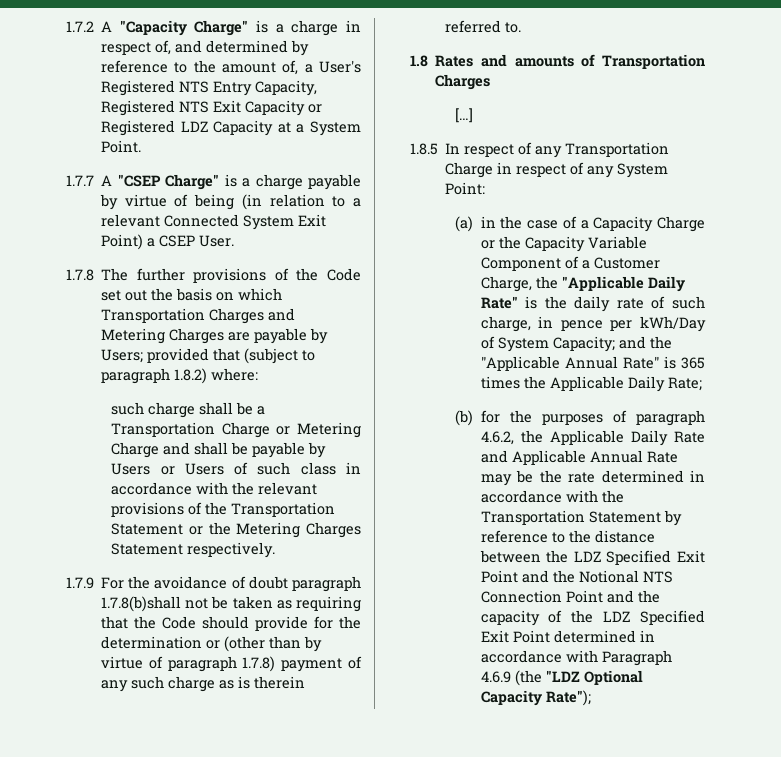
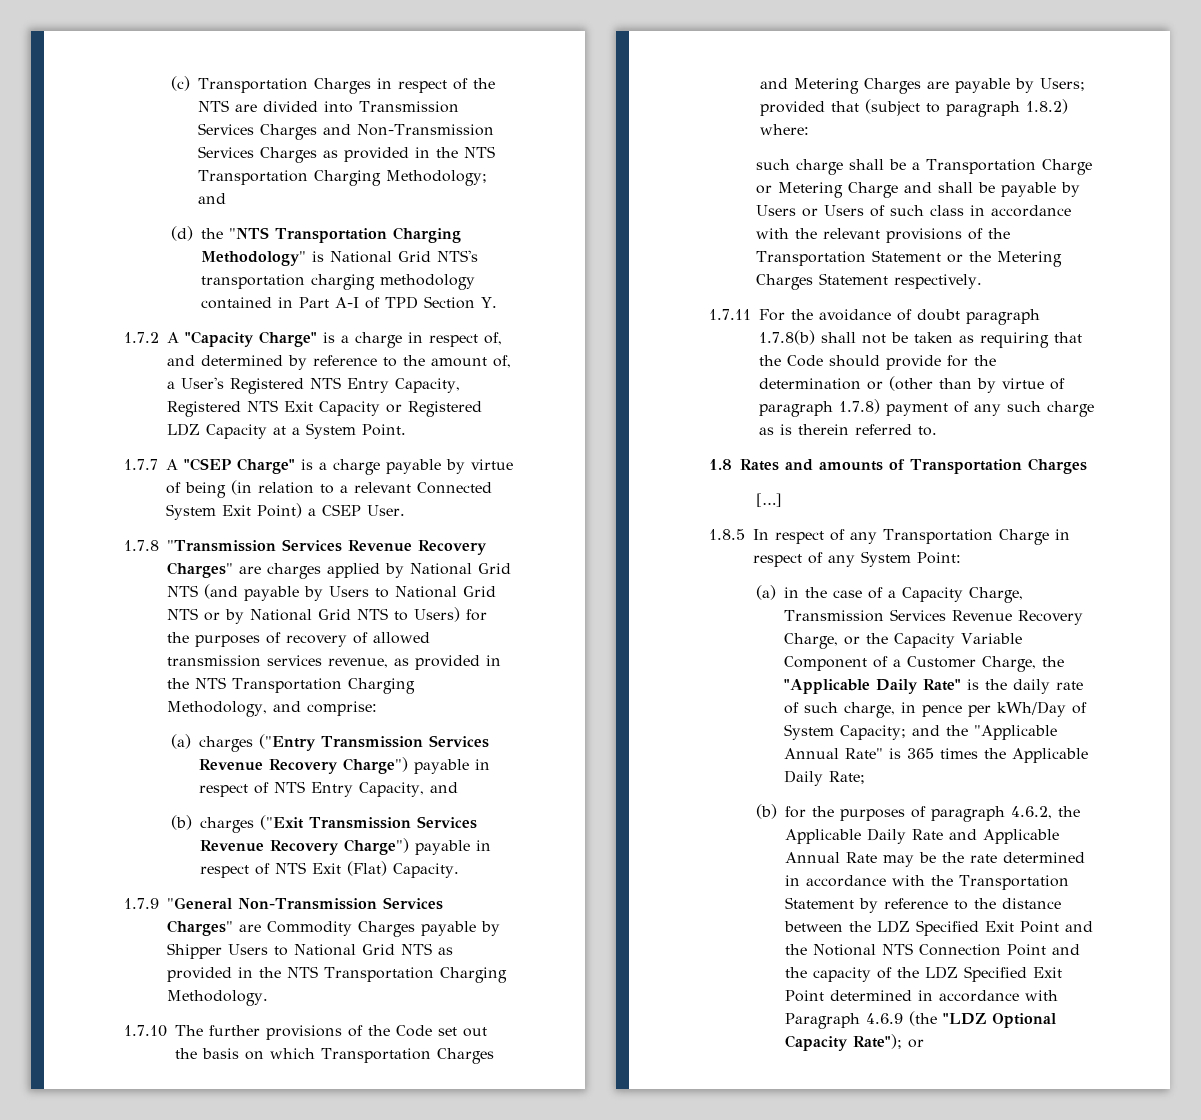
+ (c) Transportation Charges in respect of the NTS are divided into Transmission Services Charges and Non-Transmission Services Charges as provided in the NTS Transportation Charging Methodology; and
+ (d) the "NTS Transportation Charging Methodology" is National Grid NTS's transportation charging methodology contained in Part A-I of TPD Section Y.
- 1.7.8 The further provisions of the Code set out the basis on which Transportation Charges and Metering Charges are payable by Users; provided that (subject to paragraph 1.8.2) where:
+ 1.7.8 "Transmission Services Revenue Recovery Charges" are charges applied by National Grid NTS (and payable by Users to National Grid NTS or by National Grid NTS to Users) for the purposes of recovery of allowed transmission services revenue, as provided in the NTS Transportation Charging Methodology, and comprise:
+ (a) charges ("Entry Transmission Services Revenue Recovery Charge") payable in respect of NTS Entry Capacity, and
+ (b) charges ("Exit Transmission Services Revenue Recovery Charge") payable in respect of NTS Exit (Flat) Capacity.
+ 1.7.9 "General Non-Transmission Services Charges" are Commodity Charges payable by Shipper Users to National Grid NTS as provided in the NTS Transportation Charging Methodology.
+ 1.7.10 The further provisions of the Code set out the basis on which Transportation Charges and Metering Charges are payable by Users; provided that (subject to paragraph 1.8.2) where:
- 1.7.9 For the avoidance of doubt paragraph 1.7.8(b)shall not be taken as requiring that the Code should provide for the determination or (other than by virtue of paragraph 1.7.8) payment of any such charge as is therein referred to.
+ 1.7.11 For the avoidance of doubt paragraph 1.7.8(b) shall not be taken as requiring that the Code should provide for the determination or (other than by virtue of paragraph 1.7.8) payment of any such charge as is therein referred to.
- (a) in the case of a Capacity Charge or the Capacity Variable Component of a Customer Charge, the "Applicable Daily Rate" is the daily rate of such charge, in pence per kWh/Day of System Capacity; and the "Applicable Annual Rate" is 365 times the Applicable Daily Rate;
+ (a) in the case of a Capacity Charge, Transmission Services Revenue Recovery Charge, or the Capacity Variable Component of a Customer Charge, the "Applicable Daily Rate" is the daily rate of such charge, in pence per kWh/Day of System Capacity; and the "Applicable Annual Rate" is 365 times the Applicable Daily Rate;
- (b) for the purposes of paragraph 4.6.2, the Applicable Daily Rate and Applicable Annual Rate may be the rate determined in accordance with the Transportation Statement by reference to the distance between the LDZ Specified Exit Point and the Notional NTS Connection Point and the capacity of the LDZ Specified Exit Point determined in accordance with Paragraph 4.6.9 (the "LDZ Optional Capacity Rate");
+ (b) for the purposes of paragraph 4.6.2, the Applicable Daily Rate and Applicable Annual Rate may be the rate determined in accordance with the Transportation Statement by reference to the distance between the LDZ Specified Exit Point and the Notional NTS Connection Point and the capacity of the LDZ Specified Exit Point determined in accordance with Paragraph 4.6.9 (the "LDZ Optional Capacity Rate"); or

